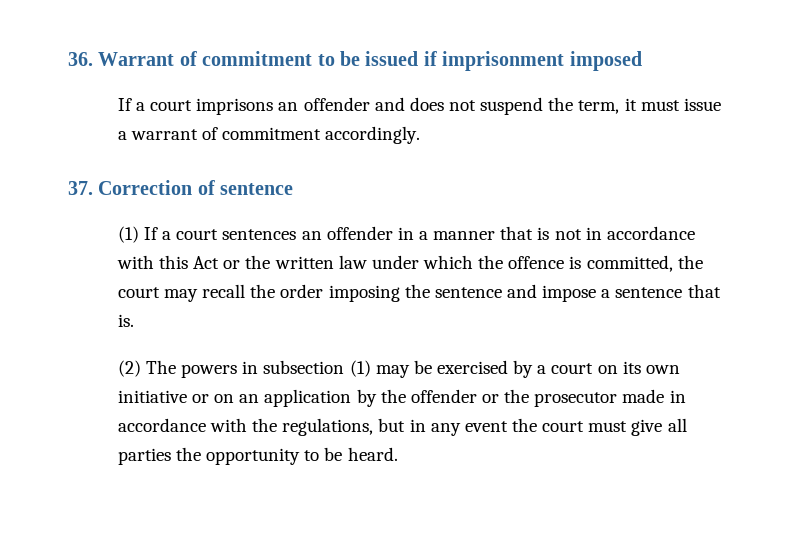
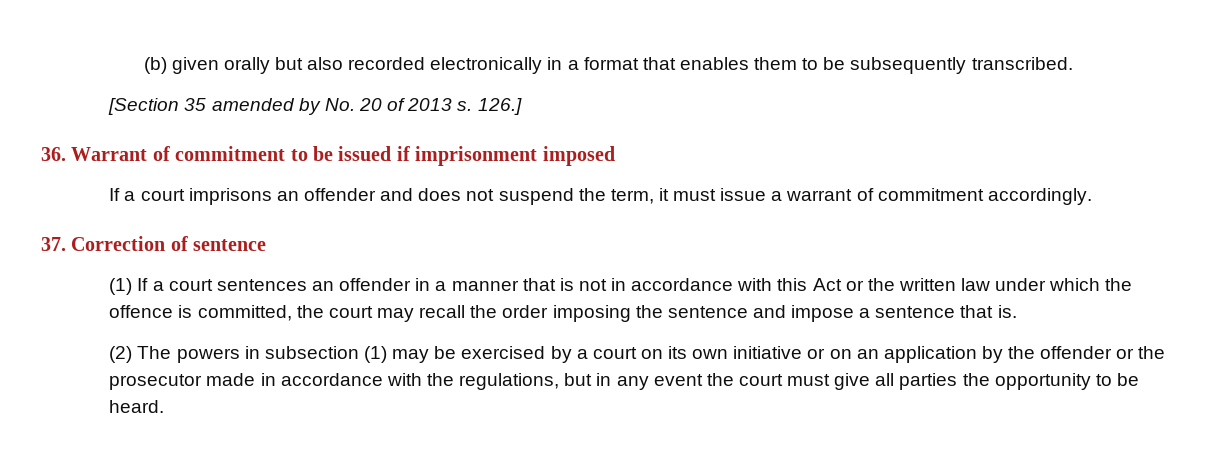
+ (b) given orally but also recorded electronically in a format that enables them to be subsequently transcribed.
+ [Section 35 amended by No. 20 of 2013 s. 126.]

